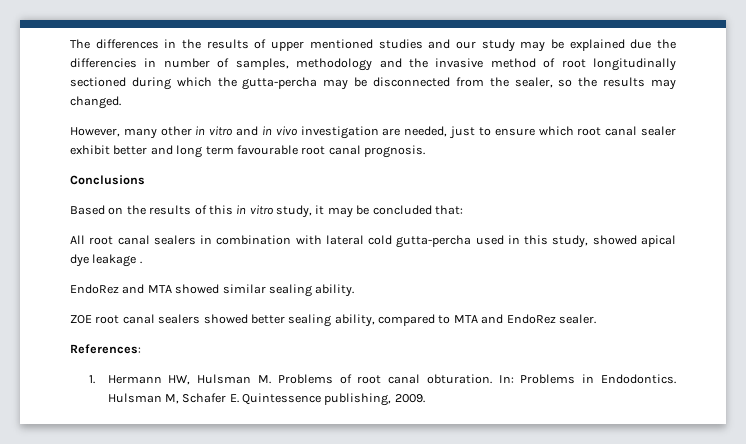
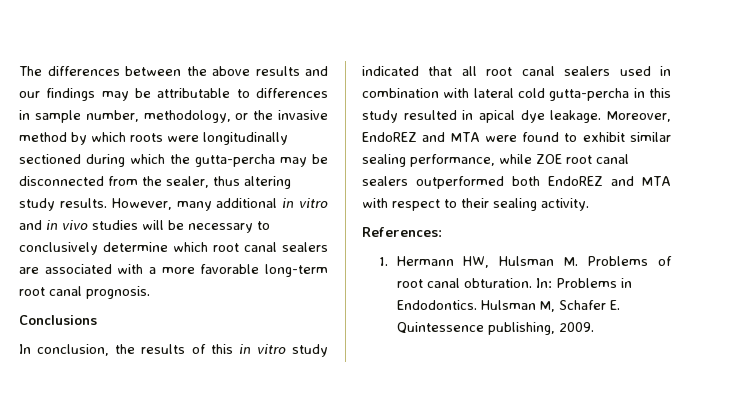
- The differences in the results of upper mentioned studies and our study may be explained due the differencies in number of samples, methodology and the invasive method of root longitudinally sectioned during which the gutta-percha may be disconnected from the sealer, so the results may changed.
- However, many other in vitro and in vivo investigation are needed, just to ensure which root canal sealer exhibit better and long term favourable root canal prognosis.
+ The differences between the above results and our findings may be attributable to differences in sample number, methodology, or the invasive method by which roots were longitudinally sectioned during which the gutta-percha may be disconnected from the sealer, thus altering study results. However, many additional in vitro and in vivo studies will be necessary to conclusively determine which root canal sealers are associated with a more favorable long-term root canal prognosis.
- Based on the results of this in vitro study, it may be concluded that:
- All root canal sealers in combination with lateral cold gutta-percha used in this study, showed apical dye leakage .
- EndoRez and MTA showed similar sealing ability.
- ZOE root canal sealers showed better sealing ability, compared to MTA and EndoRez sealer.
+ In conclusion, the results of this in vitro study indicated that all root canal sealers used in combination with lateral cold gutta-percha in this study resulted in apical dye leakage. Moreover, EndoREZ and MTA were found to exhibit similar sealing performance, while ZOE root canal sealers outperformed both EndoREZ and MTA with respect to their sealing activity.

